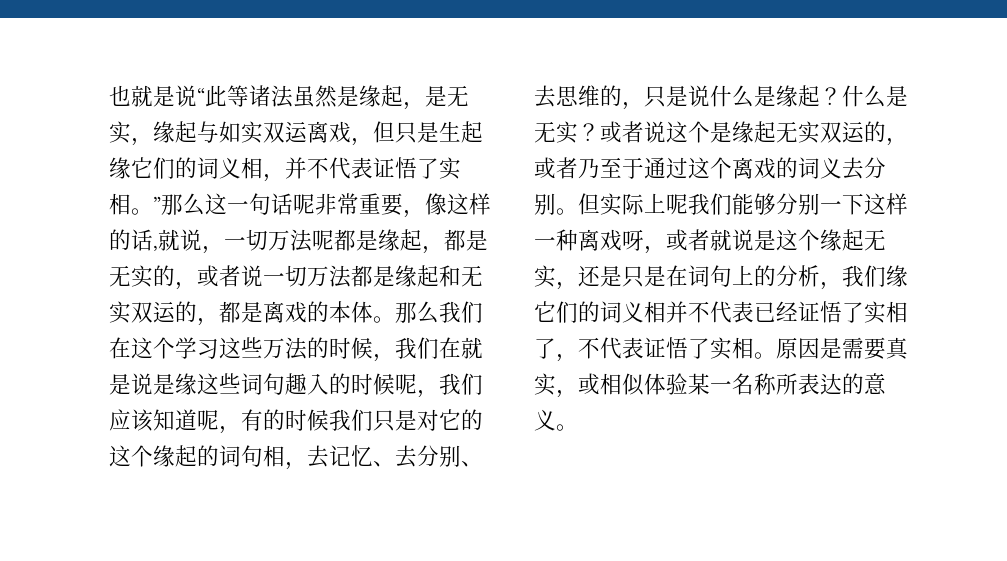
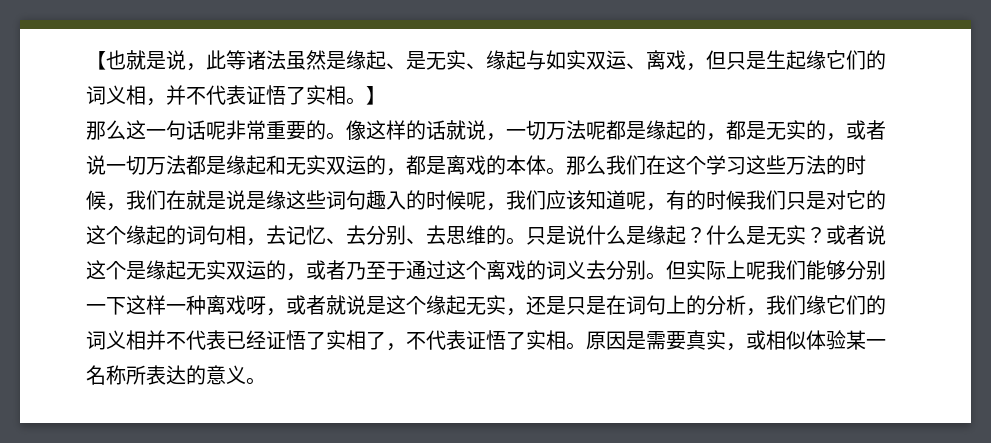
- 也就是说“此等诸法虽然是缘起，是无实，缘起与如实双运离戏，但只是生起缘它们的词义相，并不代表证悟了实相。”那么这一句话呢非常重要，像这样的话,就说，一切万法呢都是缘起，都是无实的，或者说一切万法都是缘起和无实双运的，都是离戏的本体。
+ 【也就是说，此等诸法虽然是缘起、是无实、缘起与如实双运、离戏，但只是生起缘它们的词义相，并不代表证悟了实相。】
+ 那么这一句话呢非常重要的。像这样的话就说，一切万法呢都是缘起的，都是无实的，或者说一切万法都是缘起和无实双运的，都是离戏的本体。
- 那么我们在这个学习这些万法的时候，我们在就是说是缘这些词句趣入的时候呢，我们应该知道呢，有的时候我们只是对它的这个缘起的词句相，去记忆、去分别、去思维的，只是说什么是缘起？
+ 那么我们在这个学习这些万法的时候，我们在就是说是缘这些词句趣入的时候呢，我们应该知道呢，有的时候我们只是对它的这个缘起的词句相，去记忆、去分别、去思维的。只是说什么是缘起？

